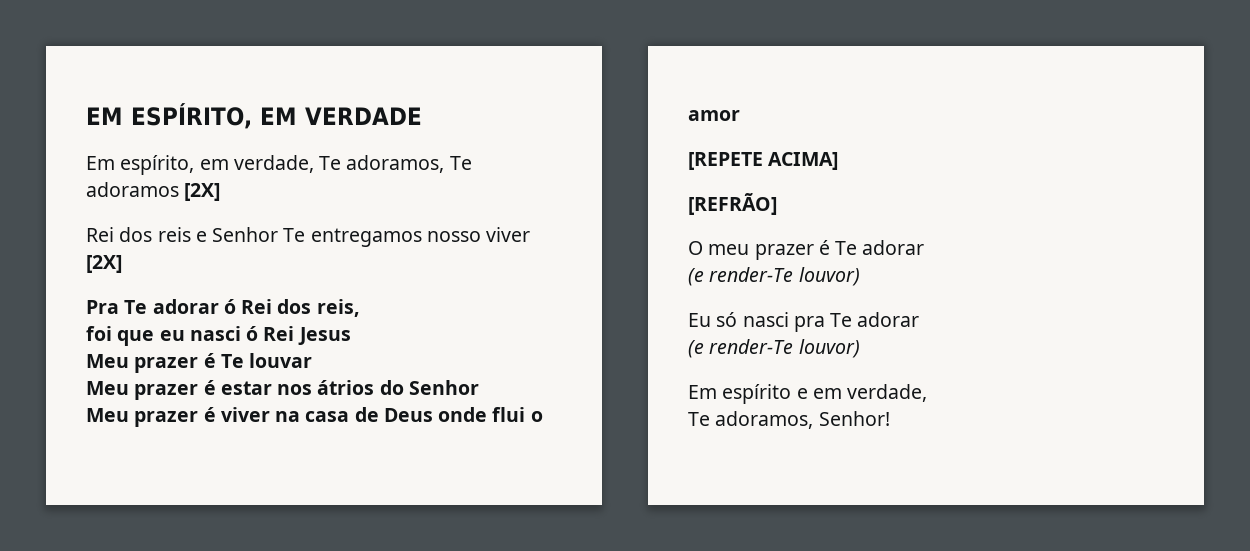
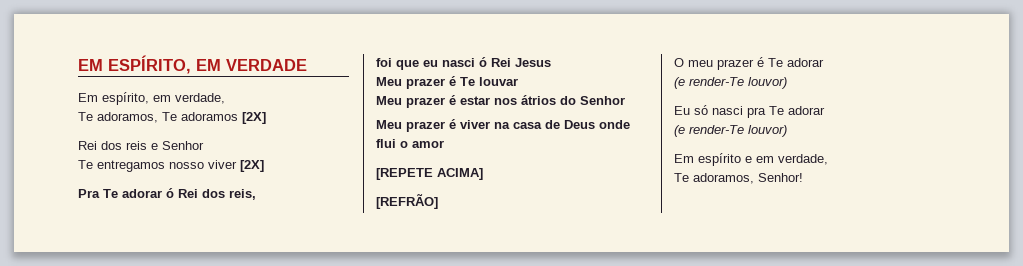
- Em espírito, em verdade, Te adoramos, Te adoramos [2X]
+ Em espírito, em verdade,
+ Te adoramos, Te adoramos [2X]
- Rei dos reis e Senhor Te entregamos nosso viver [2X]
+ Rei dos reis e Senhor
+ Te entregamos nosso viver [2X]

